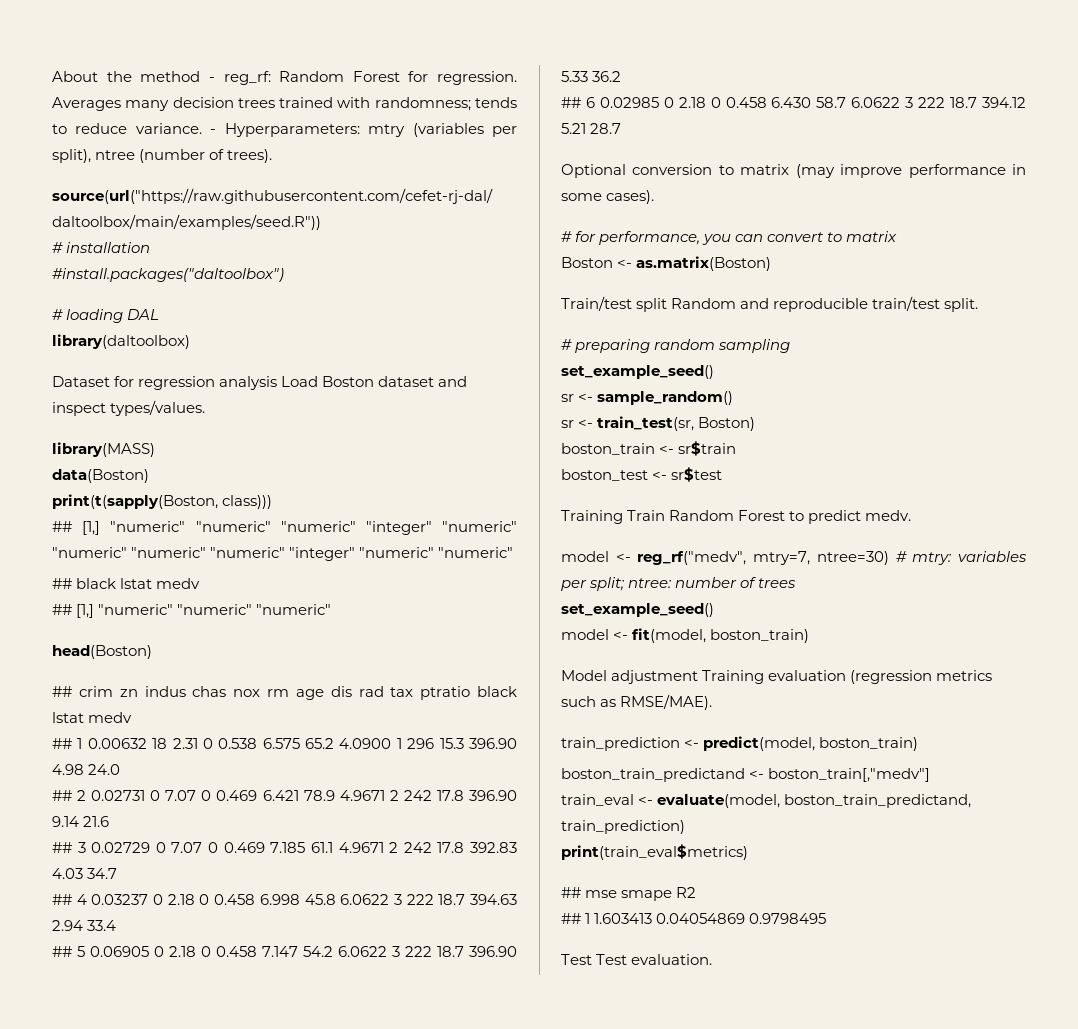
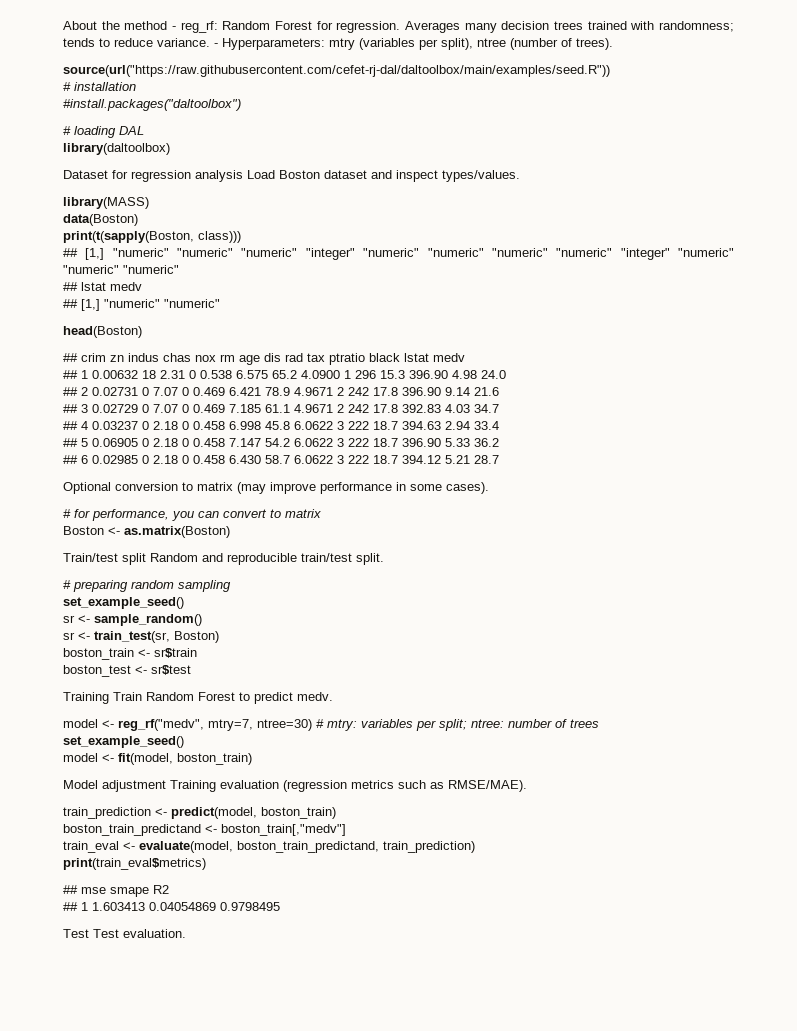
- ## [1,] "numeric" "numeric" "numeric" "integer" "numeric" "numeric" "numeric" "numeric" "integer" "numeric" "numeric"
- ## black lstat medv
- ## [1,] "numeric" "numeric" "numeric"
+ ## [1,] "numeric" "numeric" "numeric" "integer" "numeric" "numeric" "numeric" "numeric" "integer" "numeric" "numeric" "numeric"
+ ## lstat medv
+ ## [1,] "numeric" "numeric"

